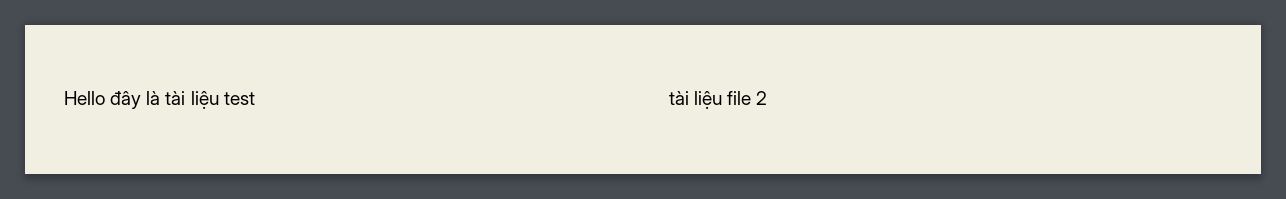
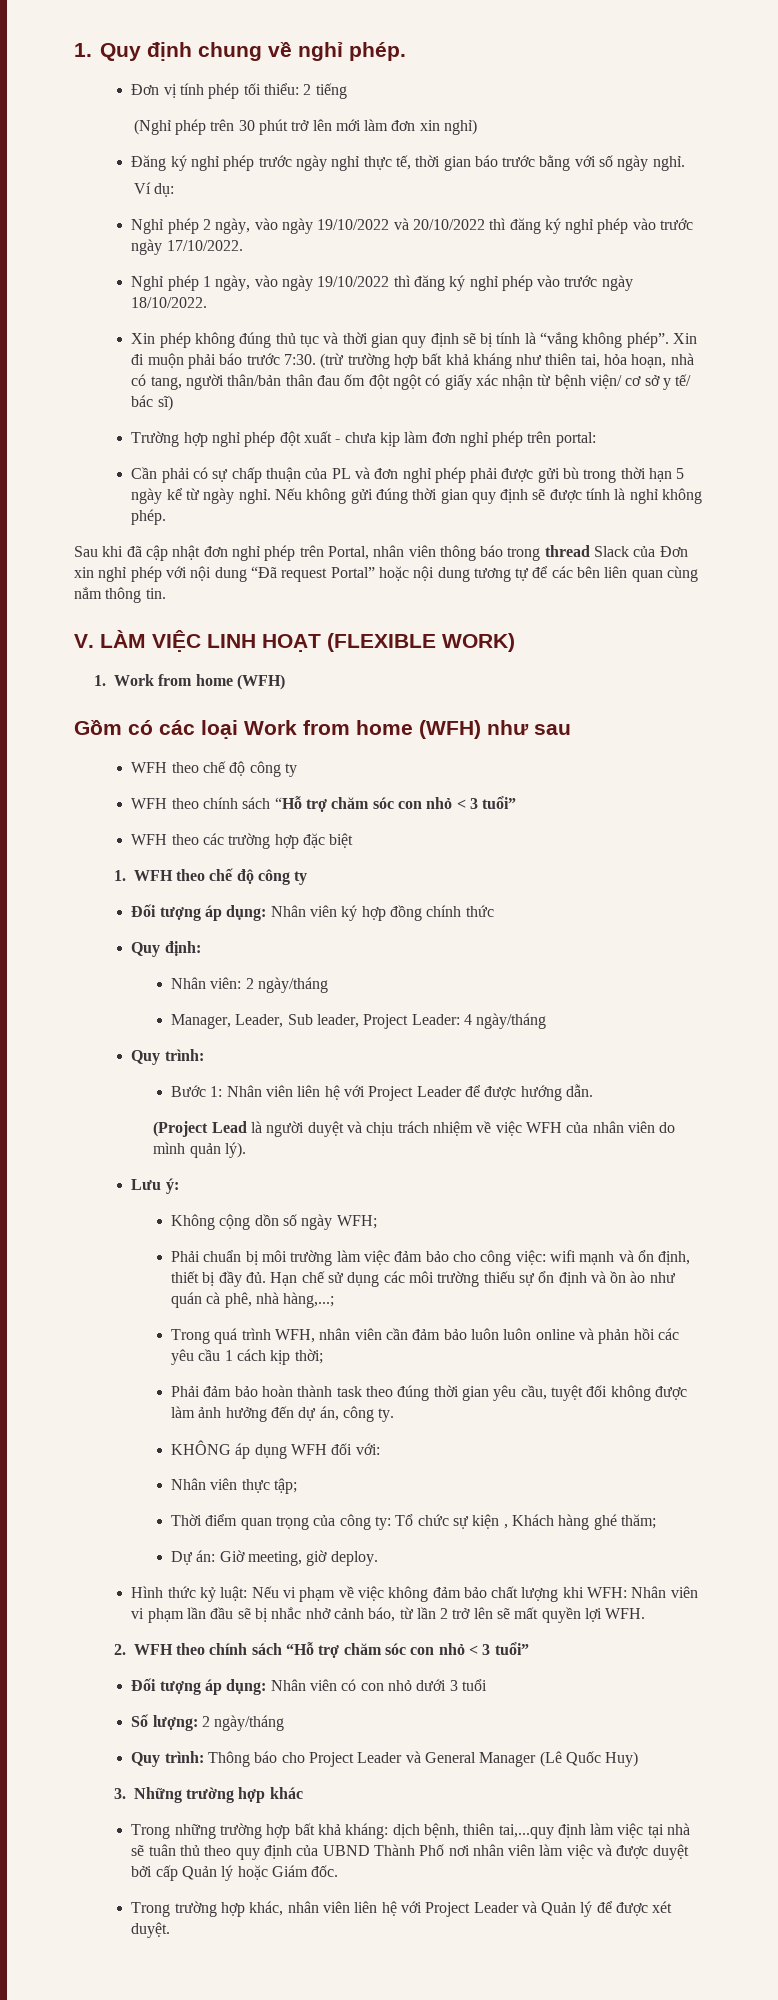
- Hello đây là tài liệu test
- tài liệu file 2
+ 1. Quy định chung về nghỉ phép.
+ Đơn vị tính phép tối thiểu: 2 tiếng
+ (Nghỉ phép trên 30 phút trở lên mới làm đơn xin nghỉ)
+ Đăng ký nghỉ phép trước ngày nghỉ thực tế, thời gian báo trước bằng với số ngày nghỉ.
+ Ví dụ:
+ Nghỉ phép 2 ngày, vào ngày 19/10/2022 và 20/10/2022 thì đăng ký nghỉ phép vào trước ngày 17/10/2022.
+ Nghỉ phép 1 ngày, vào ngày 19/10/2022 thì đăng ký nghỉ phép vào trước ngày 18/10/2022.
+ Xin phép không đúng thủ tục và thời gian quy định sẽ bị tính là “vắng không phép”. Xin đi muộn phải báo trước 7:30. (trừ trường hợp bất khả kháng như thiên tai, hỏa hoạn, nhà có tang, người thân/bản thân đau ốm đột ngột có giấy xác nhận từ bệnh viện/ cơ sở y tế/ bác sĩ)
+ Trường hợp nghỉ phép đột xuất - chưa kịp làm đơn nghỉ phép trên portal:
+ Cần phải có sự chấp thuận của PL và đơn nghỉ phép phải được gửi bù trong thời hạn 5 ngày kể từ ngày nghỉ. Nếu không gửi đúng thời gian quy định sẽ được tính là nghỉ không phép.
+ Sau khi đã cập nhật đơn nghỉ phép trên Portal, nhân viên thông báo trong thread Slack của Đơn xin nghỉ phép với nội dung “Đã request Portal” hoặc nội dung tương tự để các bên liên quan cùng nắm thông tin.
+ V. LÀM VIỆC LINH HOẠT (FLEXIBLE WORK)
+ 1. Work from home (WFH)
+ Gồm có các loại Work from home (WFH) như sau
+ WFH theo chế độ công ty
+ WFH theo chính sách “Hỗ trợ chăm sóc con nhỏ < 3 tuổi”
+ WFH theo các trường hợp đặc biệt
+ 1. WFH theo chế độ công ty
+ Đối tượng áp dụng: Nhân viên ký hợp đồng chính thức
+ Quy định:
+ Nhân viên: 2 ngày/tháng
+ Manager, Leader, Sub leader, Project Leader: 4 ngày/tháng
+ Quy trình:
+ Bước 1: Nhân viên liên hệ với Project Leader để được hướng dẫn.
+ (Project Lead là người duyệt và chịu trách nhiệm về việc WFH của nhân viên do mình quản lý).
+ Lưu ý:
+ Không cộng dồn số ngày WFH;
+ Phải chuẩn bị môi trường làm việc đảm bảo cho công việc: wifi mạnh và ổn định, thiết bị đầy đủ. Hạn chế sử dụng các môi trường thiếu sự ổn định và ồn ào như quán cà phê, nhà hàng,...;
+ Trong quá trình WFH, nhân viên cần đảm bảo luôn luôn online và phản hồi các yêu cầu 1 cách kịp thời;
+ Phải đảm bảo hoàn thành task theo đúng thời gian yêu cầu, tuyệt đối không được làm ảnh hưởng đến dự án, công ty.
+ KHÔNG áp dụng WFH đối với:
+ Nhân viên thực tập;
+ Thời điểm quan trọng của công ty: Tổ chức sự kiện , Khách hàng ghé thăm;
+ Dự án: Giờ meeting, giờ deploy.
+ Hình thức kỷ luật: Nếu vi phạm về việc không đảm bảo chất lượng khi WFH: Nhân viên vi phạm lần đầu sẽ bị nhắc nhở cảnh báo, từ lần 2 trở lên sẽ mất quyền lợi WFH.
+ 2. WFH theo chính sách “Hỗ trợ chăm sóc con nhỏ < 3 tuổi”
+ Đối tượng áp dụng: Nhân viên có con nhỏ dưới 3 tuổi
+ Số lượng: 2 ngày/tháng
+ Quy trình: Thông báo cho Project Leader và General Manager (Lê Quốc Huy)
+ 3. Những trường hợp khác
+ Trong những trường hợp bất khả kháng: dịch bệnh, thiên tai,...quy định làm việc tại nhà sẽ tuân thủ theo quy định của UBND Thành Phố nơi nhân viên làm việc và được duyệt bởi cấp Quản lý hoặc Giám đốc.
+ Trong trường hợp khác, nhân viên liên hệ với Project Leader và Quản lý để được xét duyệt.

